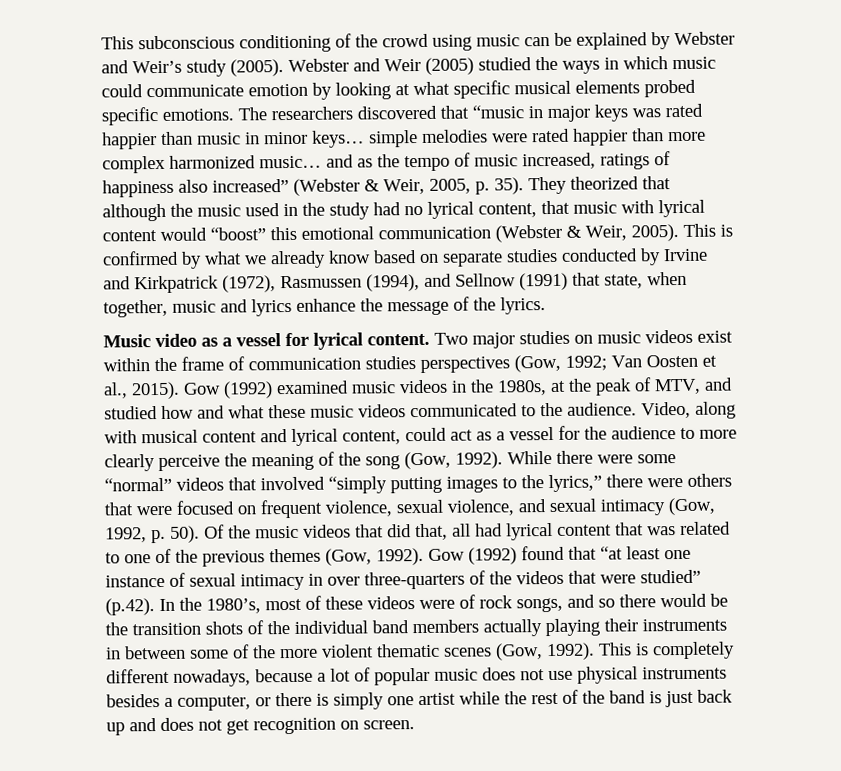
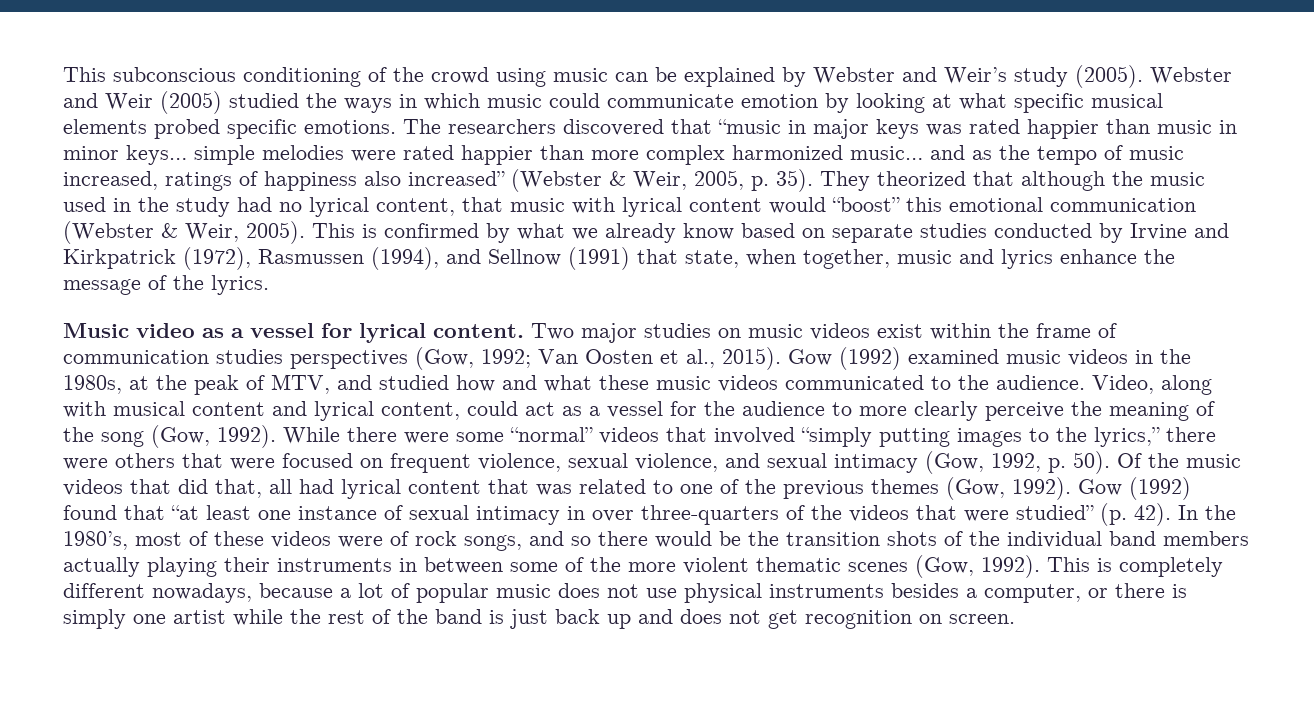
- Gow (1992) found that “at least one instance of sexual intimacy in over three-quarters of the videos that were studied” (p.42). In the 1980’s, most of these videos were of rock songs, and so there would be the transition shots of the individual band members actually playing their instruments in between some of the more violent thematic scenes (Gow, 1992).
+ Gow (1992) found that “at least one instance of sexual intimacy in over three-quarters of the videos that were studied” (p. 42). In the 1980’s, most of these videos were of rock songs, and so there would be the transition shots of the individual band members actually playing their instruments in between some of the more violent thematic scenes (Gow, 1992).

